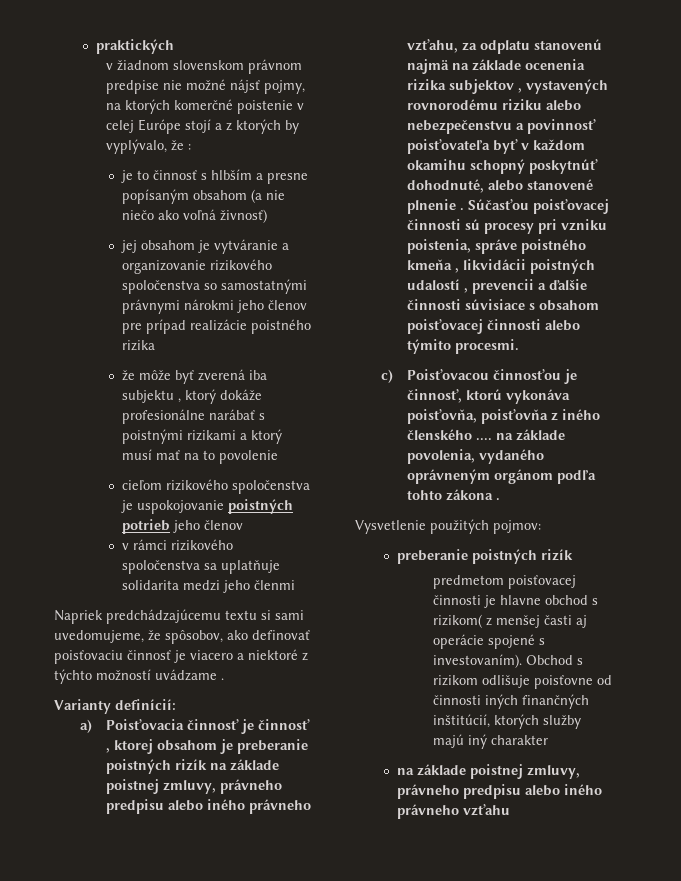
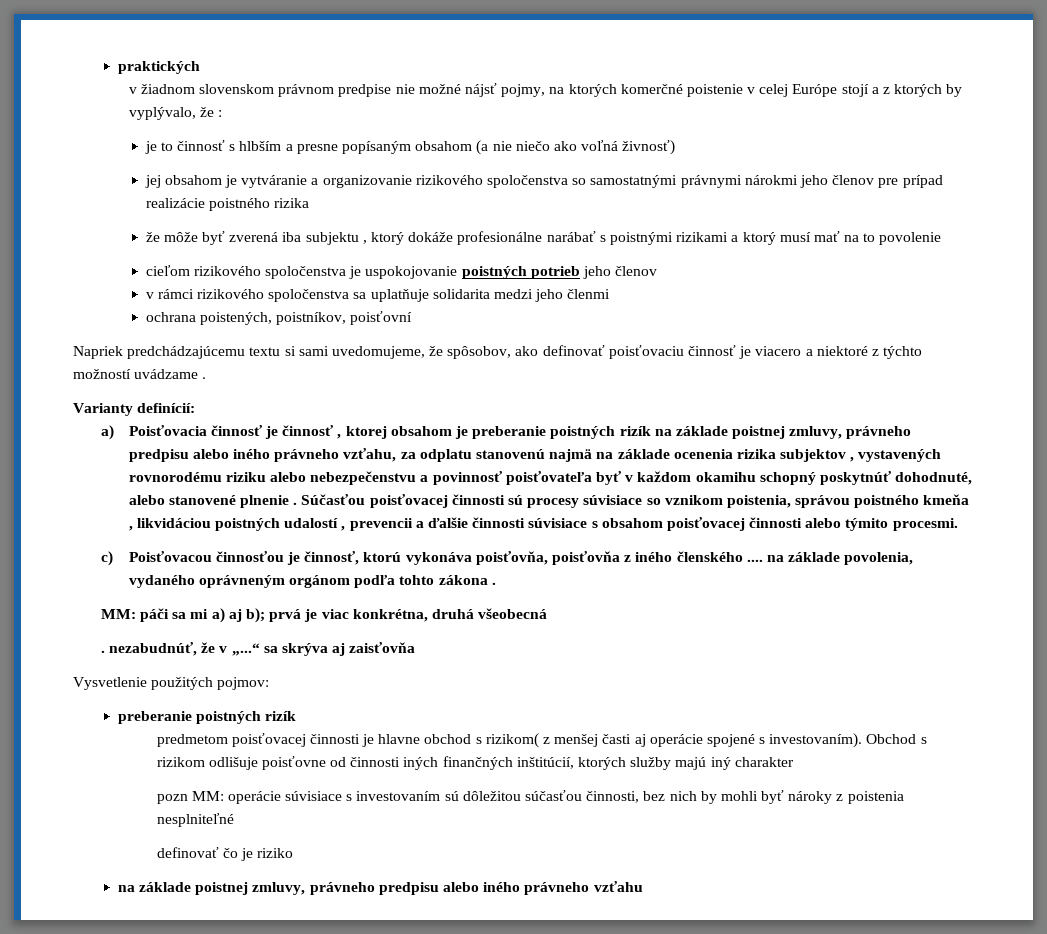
+ ochrana poistených, poistníkov, poisťovní
- Súčasťou poisťovacej činnosti sú procesy pri vzniku poistenia, správe poistného kmeňa , likvidácii poistných udalostí , prevencii a ďalšie činnosti súvisiace s obsahom poisťovacej činnosti alebo týmito procesmi.
+ Súčasťou poisťovacej činnosti sú procesy súvisiace so vznikom poistenia, správou poistného kmeňa , likvidáciou poistných udalostí , prevencii a ďalšie činnosti súvisiace s obsahom poisťovacej činnosti alebo týmito procesmi.
+ MM: páči sa mi a) aj b); prvá je viac konkrétna, druhá všeobecná
+ . nezabudnúť, že v „...“ sa skrýva aj zaisťovňa
+ pozn MM: operácie súvisiace s investovaním sú dôležitou súčasťou činnosti, bez nich by mohli byť nároky z poistenia nesplniteľné
+ definovať čo je riziko

